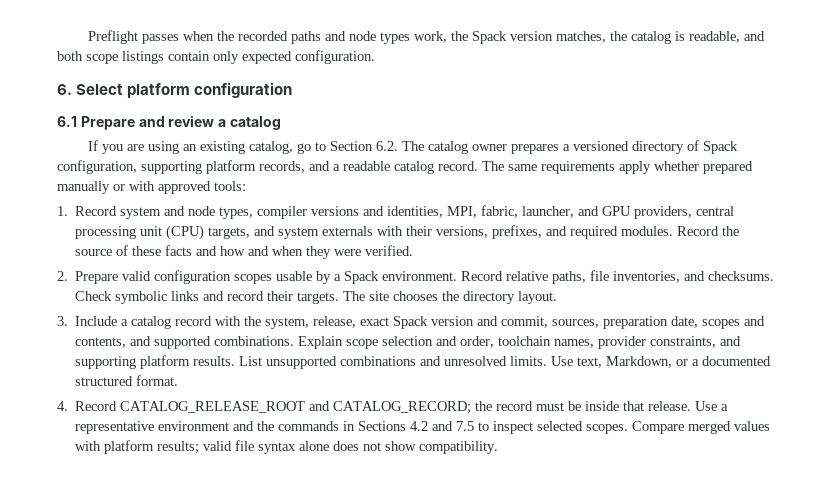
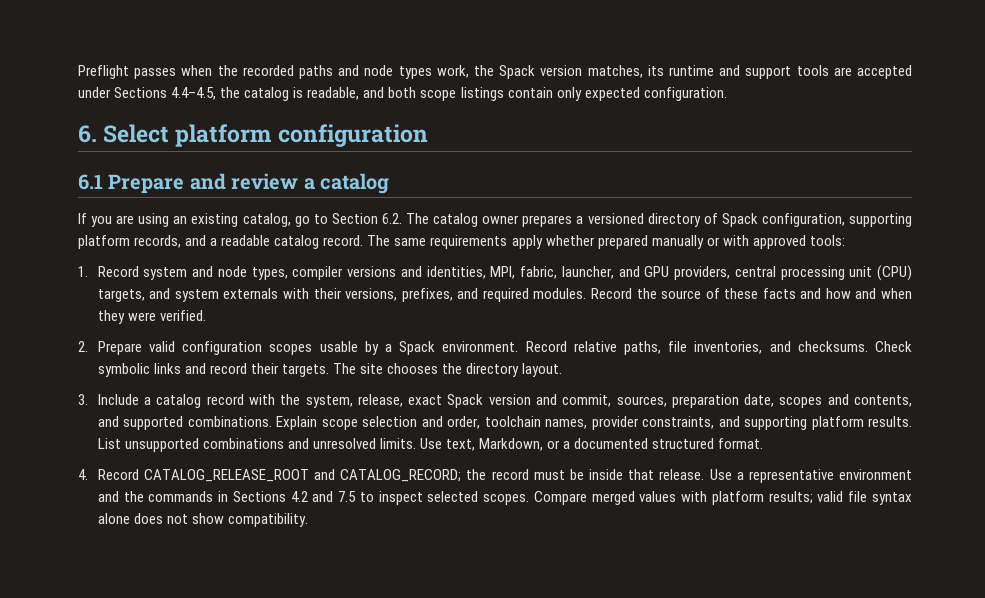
- Preflight passes when the recorded paths and node types work, the Spack version matches, the catalog is readable, and both scope listings contain only expected configuration.
+ Preflight passes when the recorded paths and node types work, the Spack version matches, its runtime and support tools are accepted under Sections 4.4–4.5, the catalog is readable, and both scope listings contain only expected configuration.

